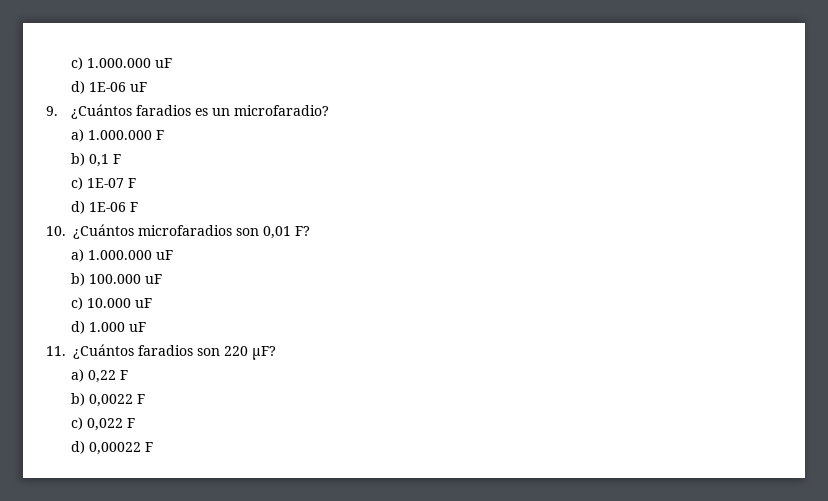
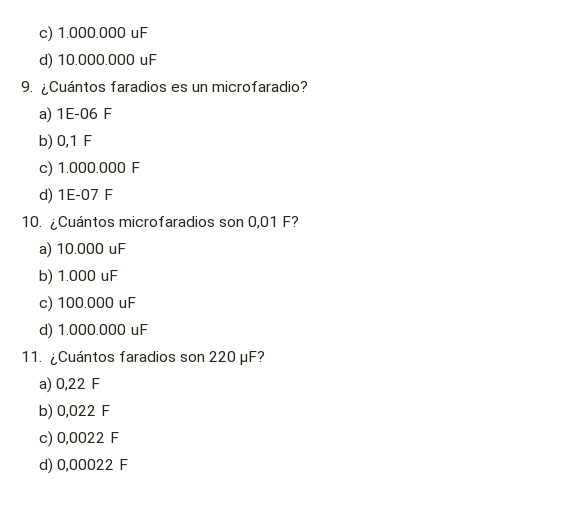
- d) 1E-06 uF
+ d) 10.000.000 uF
- a) 1.000.000 F
+ a) 1E-06 F
- c) 1E-07 F
- d) 1E-06 F
+ c) 1.000.000 F
+ d) 1E-07 F
- a) 1.000.000 uF
+ a) 10.000 uF
- b) 100.000 uF
+ b) 1.000 uF
+ c) 100.000 uF
- c) 10.000 uF
- d) 1.000 uF
+ d) 1.000.000 uF
- b) 0,0022 F
- c) 0,022 F
+ b) 0,022 F
+ c) 0,0022 F

